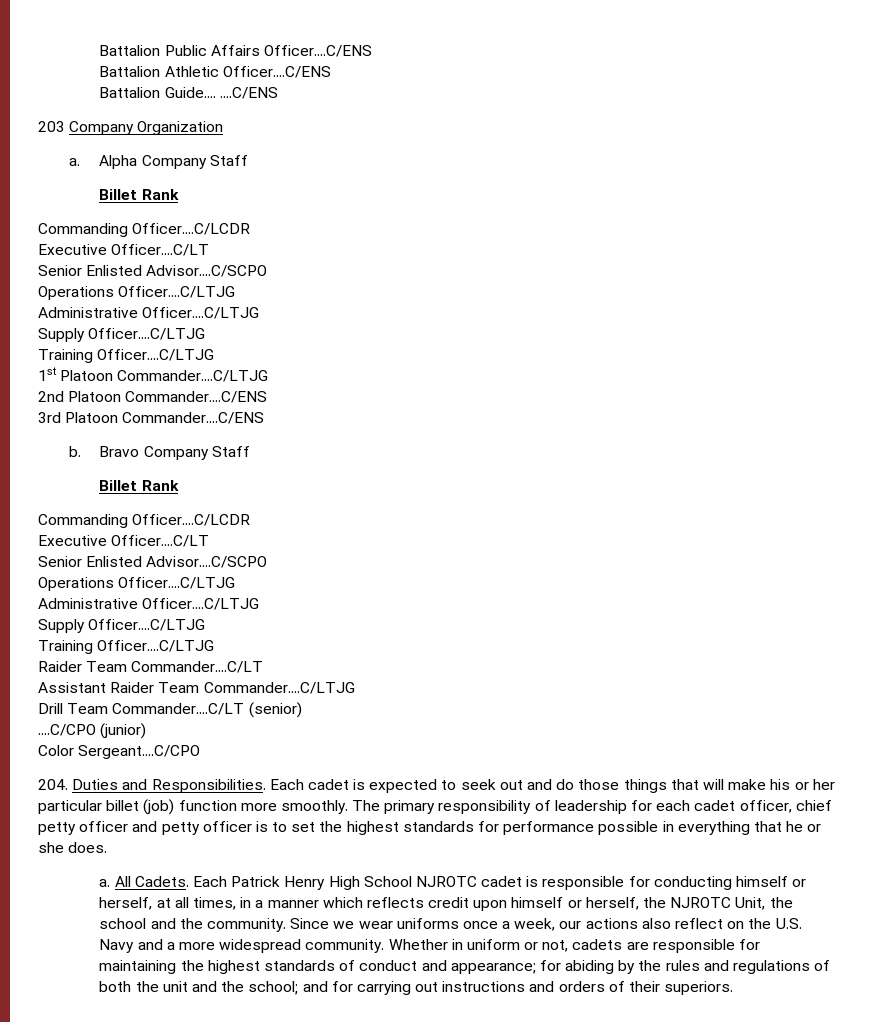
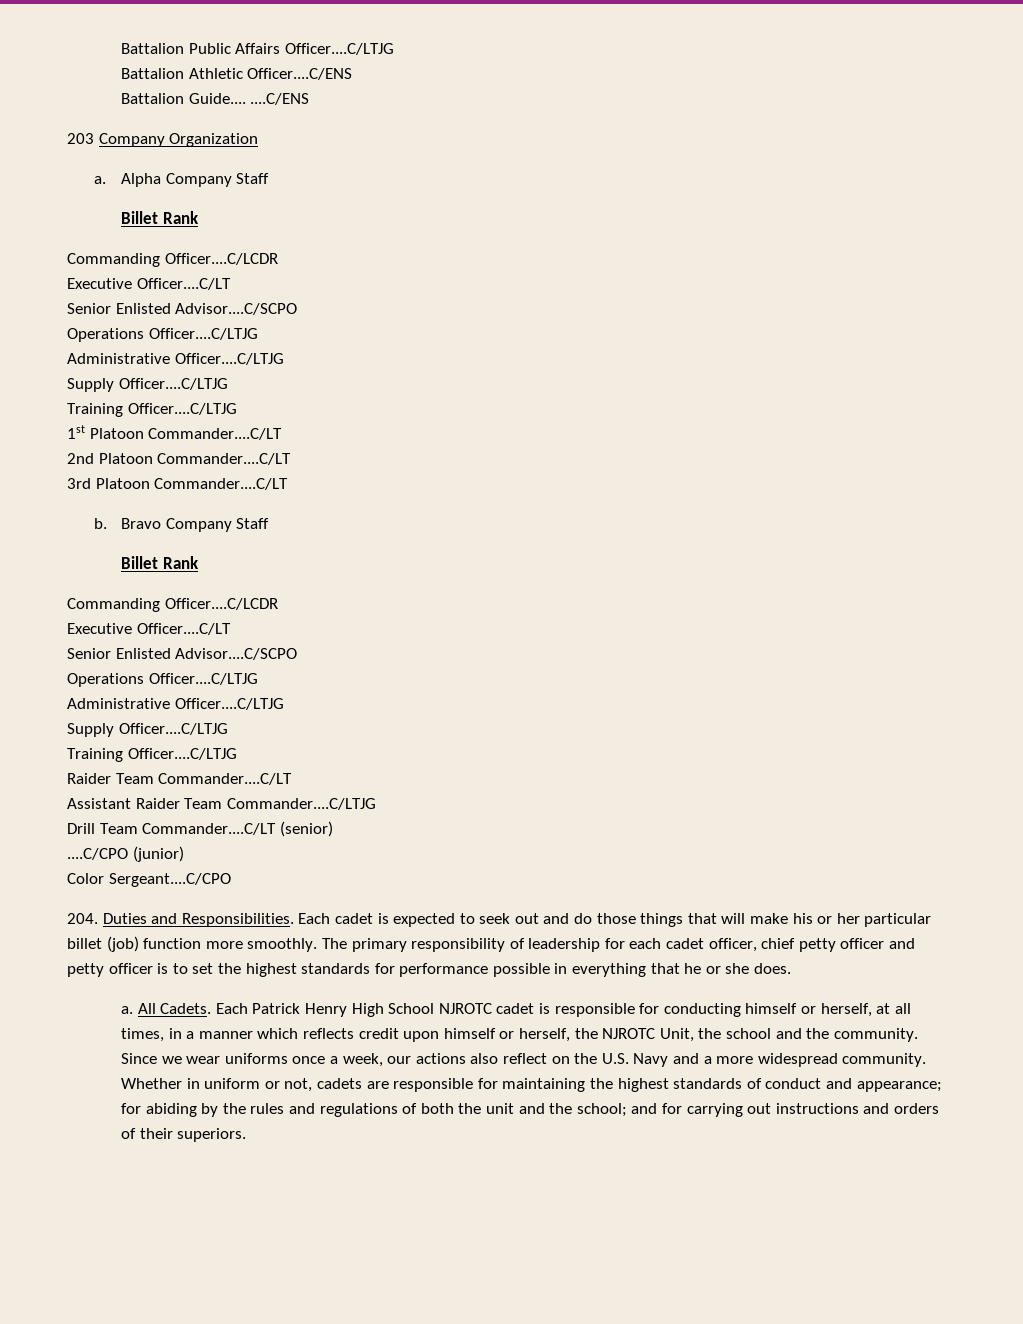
- Battalion Public Affairs Officer....C/ENS
+ Battalion Public Affairs Officer....C/LTJG
- 1st Platoon Commander....C/LTJG
+ 1st Platoon Commander....C/LT
- 2nd Platoon Commander....C/ENS
+ 2nd Platoon Commander....C/LT
- 3rd Platoon Commander....C/ENS
+ 3rd Platoon Commander....C/LT

